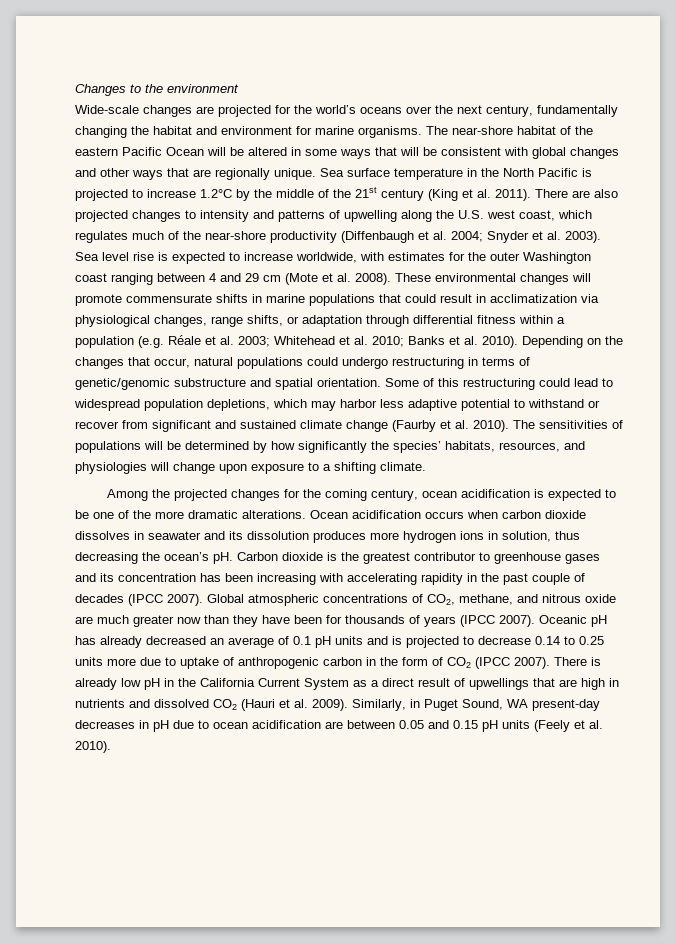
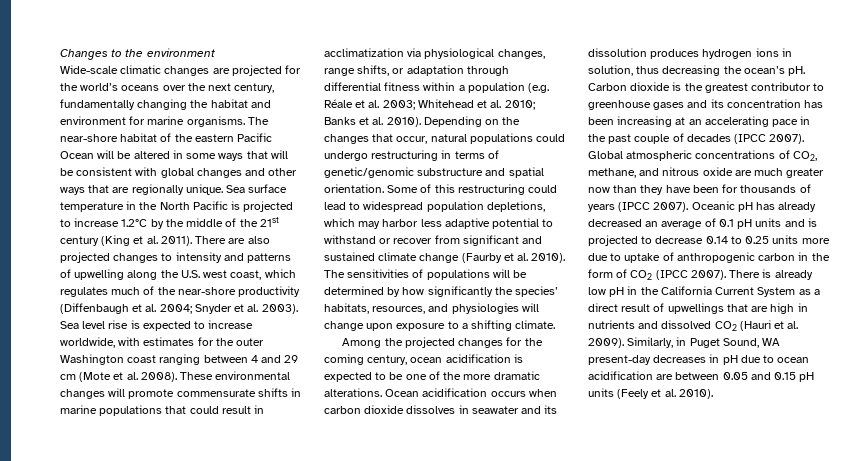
- Wide-scale changes are projected for the world’s oceans over the next century, fundamentally changing the habitat and environment for marine organisms.
+ Wide-scale climatic changes are projected for the world’s oceans over the next century, fundamentally changing the habitat and environment for marine organisms.
- Ocean acidification occurs when carbon dioxide dissolves in seawater and its dissolution produces more hydrogen ions in solution, thus decreasing the ocean’s pH.
+ Ocean acidification occurs when carbon dioxide dissolves in seawater and its dissolution produces hydrogen ions in solution, thus decreasing the ocean’s pH.
- Carbon dioxide is the greatest contributor to greenhouse gases and its concentration has been increasing with accelerating rapidity in the past couple of decades (IPCC 2007).
+ Carbon dioxide is the greatest contributor to greenhouse gases and its concentration has been increasing at an accelerating pace in the past couple of decades (IPCC 2007).

